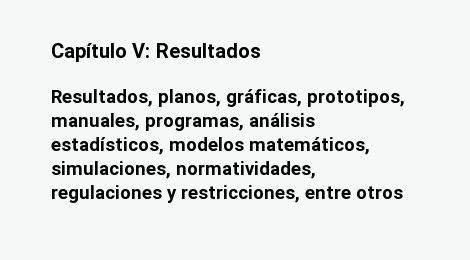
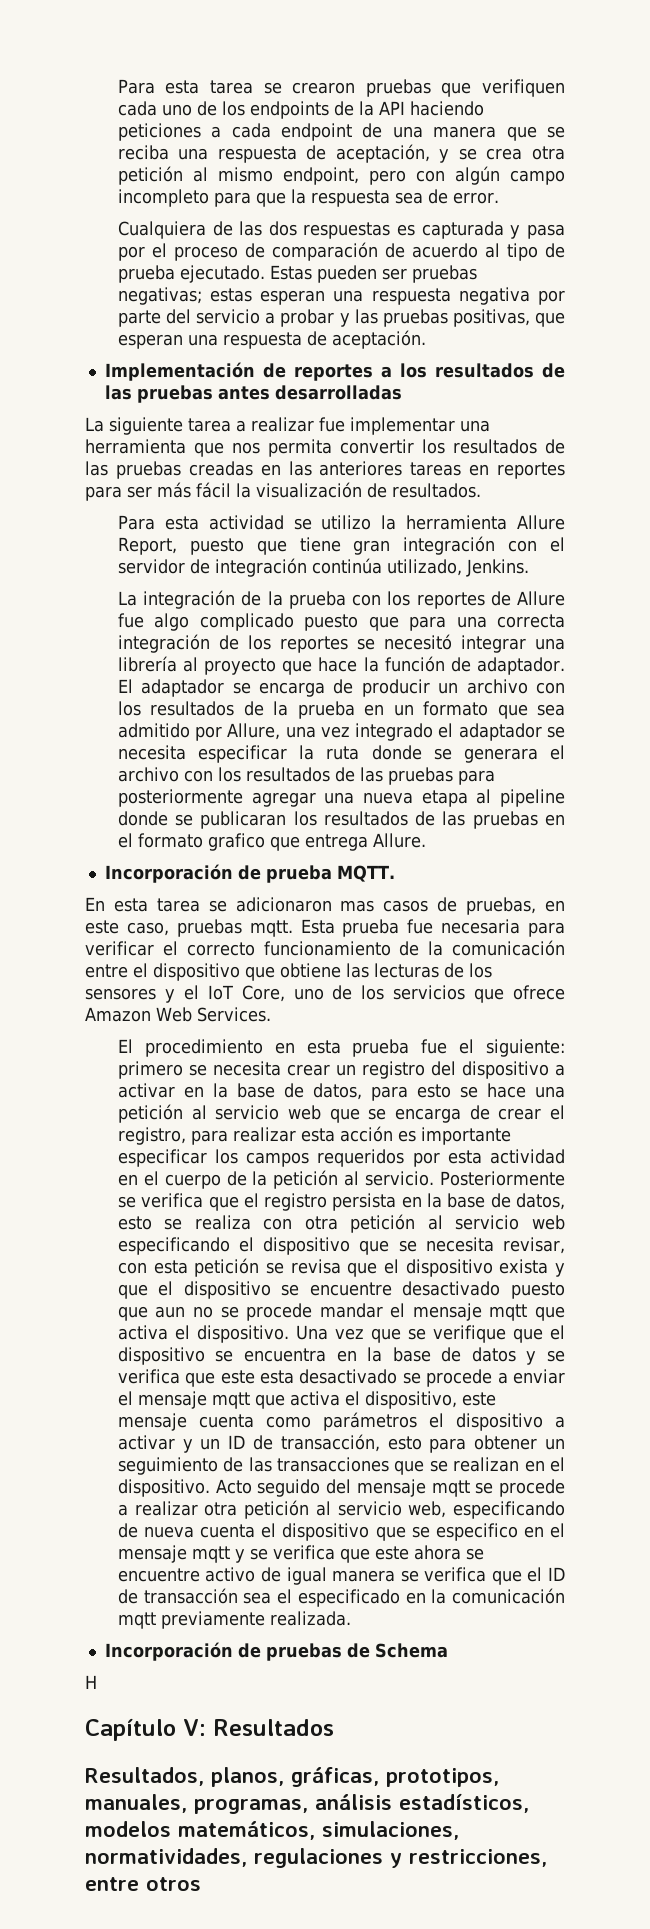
+ Para esta tarea se crearon pruebas que verifiquen cada uno de los endpoints de la API haciendo peticiones a cada endpoint de una manera que se reciba una respuesta de aceptación, y se crea otra petición al mismo endpoint, pero con algún campo incompleto para que la respuesta sea de error.
+ Cualquiera de las dos respuestas es capturada y pasa por el proceso de comparación de acuerdo al tipo de prueba ejecutado. Estas pueden ser pruebas negativas; estas esperan una respuesta negativa por parte del servicio a probar y las pruebas positivas, que esperan una respuesta de aceptación.
+ Implementación de reportes a los resultados de las pruebas antes desarrolladas
+ La siguiente tarea a realizar fue implementar una herramienta que nos permita convertir los resultados de las pruebas creadas en las anteriores tareas en reportes para ser más fácil la visualización de resultados.
+ Para esta actividad se utilizo la herramienta Allure Report, puesto que tiene gran integración con el servidor de integración continúa utilizado, Jenkins.
+ La integración de la prueba con los reportes de Allure fue algo complicado puesto que para una correcta integración de los reportes se necesitó integrar una librería al proyecto que hace la función de adaptador. El adaptador se encarga de producir un archivo con los resultados de la prueba en un formato que sea admitido por Allure, una vez integrado el adaptador se necesita especificar la ruta donde se generara el archivo con los resultados de las pruebas para posteriormente agregar una nueva etapa al pipeline donde se publicaran los resultados de las pruebas en el formato grafico que entrega Allure.
+ Incorporación de prueba MQTT.
+ En esta tarea se adicionaron mas casos de pruebas, en este caso, pruebas mqtt. Esta prueba fue necesaria para verificar el correcto funcionamiento de la comunicación entre el dispositivo que obtiene las lecturas de los sensores y el IoT Core, uno de los servicios que ofrece Amazon Web Services.
+ El procedimiento en esta prueba fue el siguiente: primero se necesita crear un registro del dispositivo a activar en la base de datos, para esto se hace una petición al servicio web que se encarga de crear el registro, para realizar esta acción es importante especificar los campos requeridos por esta actividad en el cuerpo de la petición al servicio. Posteriormente se verifica que el registro persista en la base de datos, esto se realiza con otra petición al servicio web especificando el dispositivo que se necesita revisar, con esta petición se revisa que el dispositivo exista y que el dispositivo se encuentre desactivado puesto que aun no se procede mandar el mensaje mqtt que activa el dispositivo. Una vez que se verifique que el dispositivo se encuentra en la base de datos y se verifica que este esta desactivado se procede a enviar el mensaje mqtt que activa el dispositivo, este mensaje cuenta como parámetros el dispositivo a activar y un ID de transacción, esto para obtener un seguimiento de las transacciones que se realizan en el dispositivo. Acto seguido del mensaje mqtt se procede a realizar otra petición al servicio web, especificando de nueva cuenta el dispositivo que se especifico en el mensaje mqtt y se verifica que este ahora se encuentre activo de igual manera se verifica que el ID de transacción sea el especificado en la comunicación mqtt previamente realizada.
+ Incorporación de pruebas de Schema
+ H

